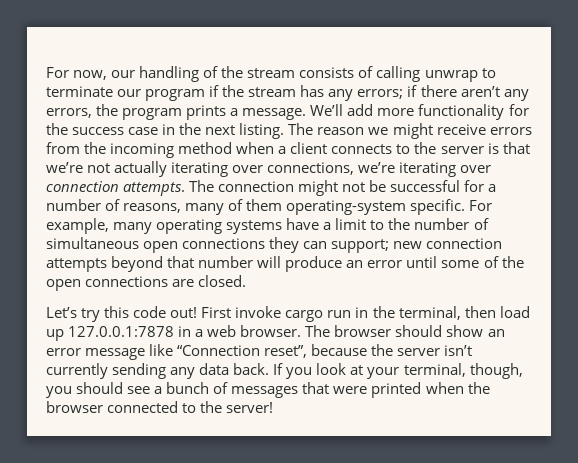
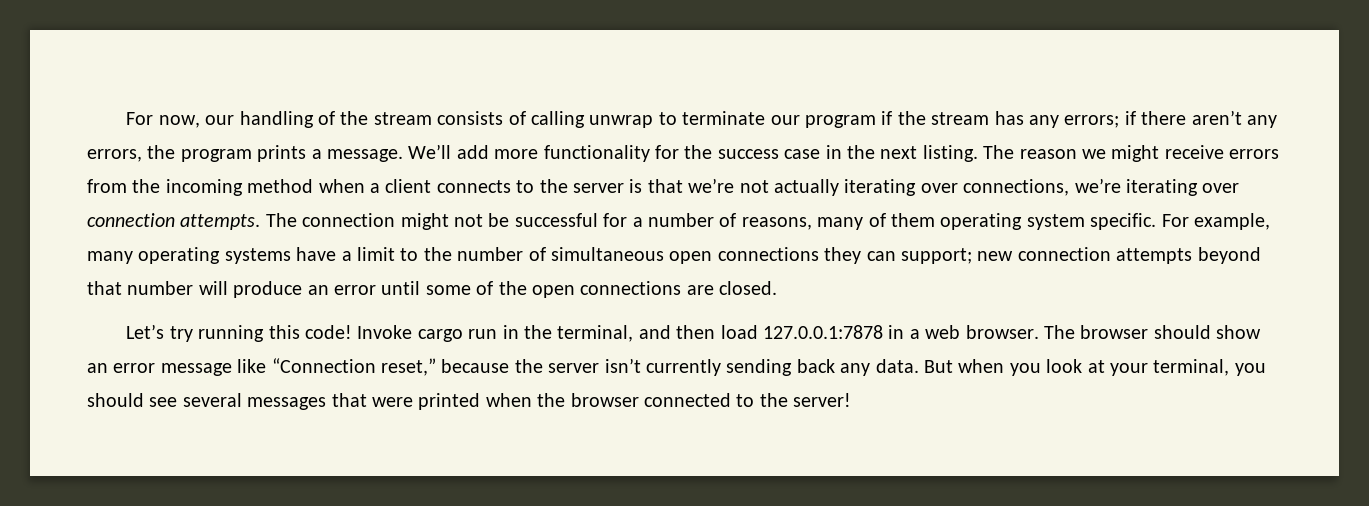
- The connection might not be successful for a number of reasons, many of them operating-system specific.
+ The connection might not be successful for a number of reasons, many of them operating system specific.
- Let’s try this code out! First invoke cargo run in the terminal, then load up 127.0.0.1:7878 in a web browser.
+ Let’s try running this code! Invoke cargo run in the terminal, and then load 127.0.0.1:7878 in a web browser.
- The browser should show an error message like “Connection reset”, because the server isn’t currently sending any data back. If you look at your terminal, though, you should see a bunch of messages that were printed when the browser connected to the server!
+ The browser should show an error message like “Connection reset,” because the server isn’t currently sending back any data. But when you look at your terminal, you should see several messages that were printed when the browser connected to the server!

